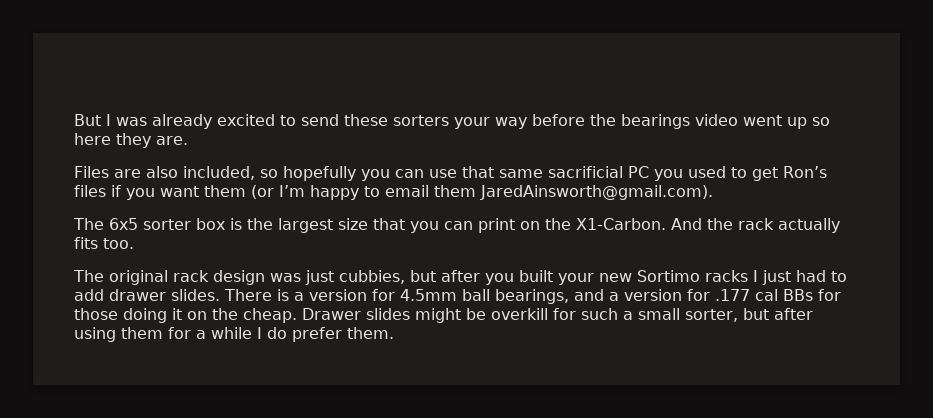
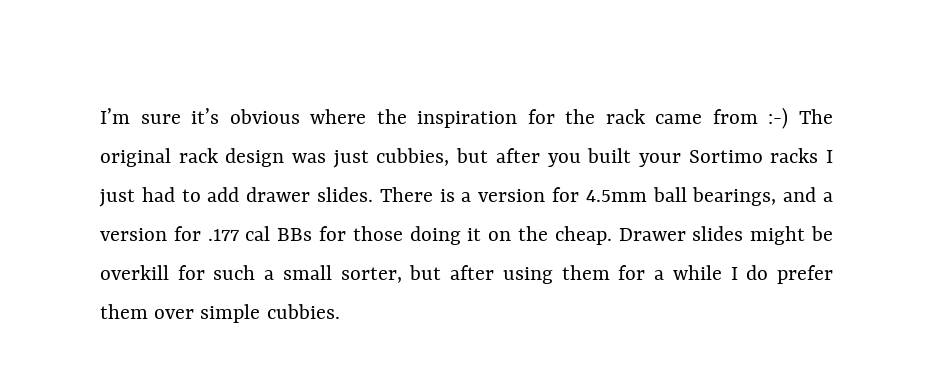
- But I was already excited to send these sorters your way before the bearings video went up so here they are.
- Files are also included, so hopefully you can use that same sacrificial PC you used to get Ron’s files if you want them (or I’m happy to email them JaredAinsworth@gmail.com).
- The 6x5 sorter box is the largest size that you can print on the X1-Carbon. And the rack actually fits too.
- The original rack design was just cubbies, but after you built your new Sortimo racks I just had to add drawer slides.
+ I’m sure it’s obvious where the inspiration for the rack came from :-) The original rack design was just cubbies, but after you built your Sortimo racks I just had to add drawer slides.
- Drawer slides might be overkill for such a small sorter, but after using them for a while I do prefer them.
+ Drawer slides might be overkill for such a small sorter, but after using them for a while I do prefer them over simple cubbies.

